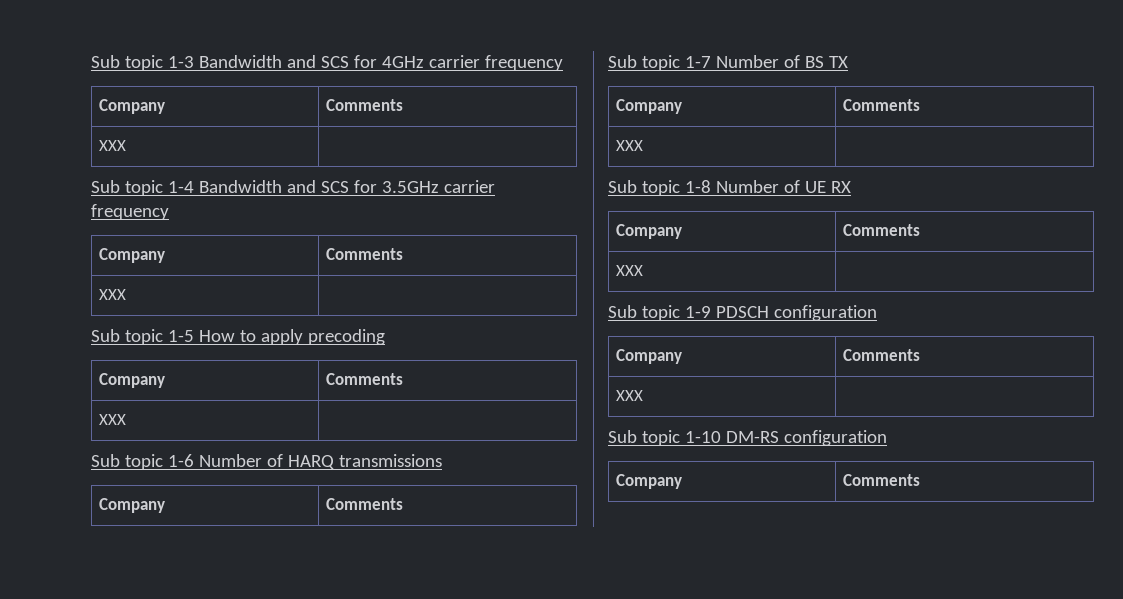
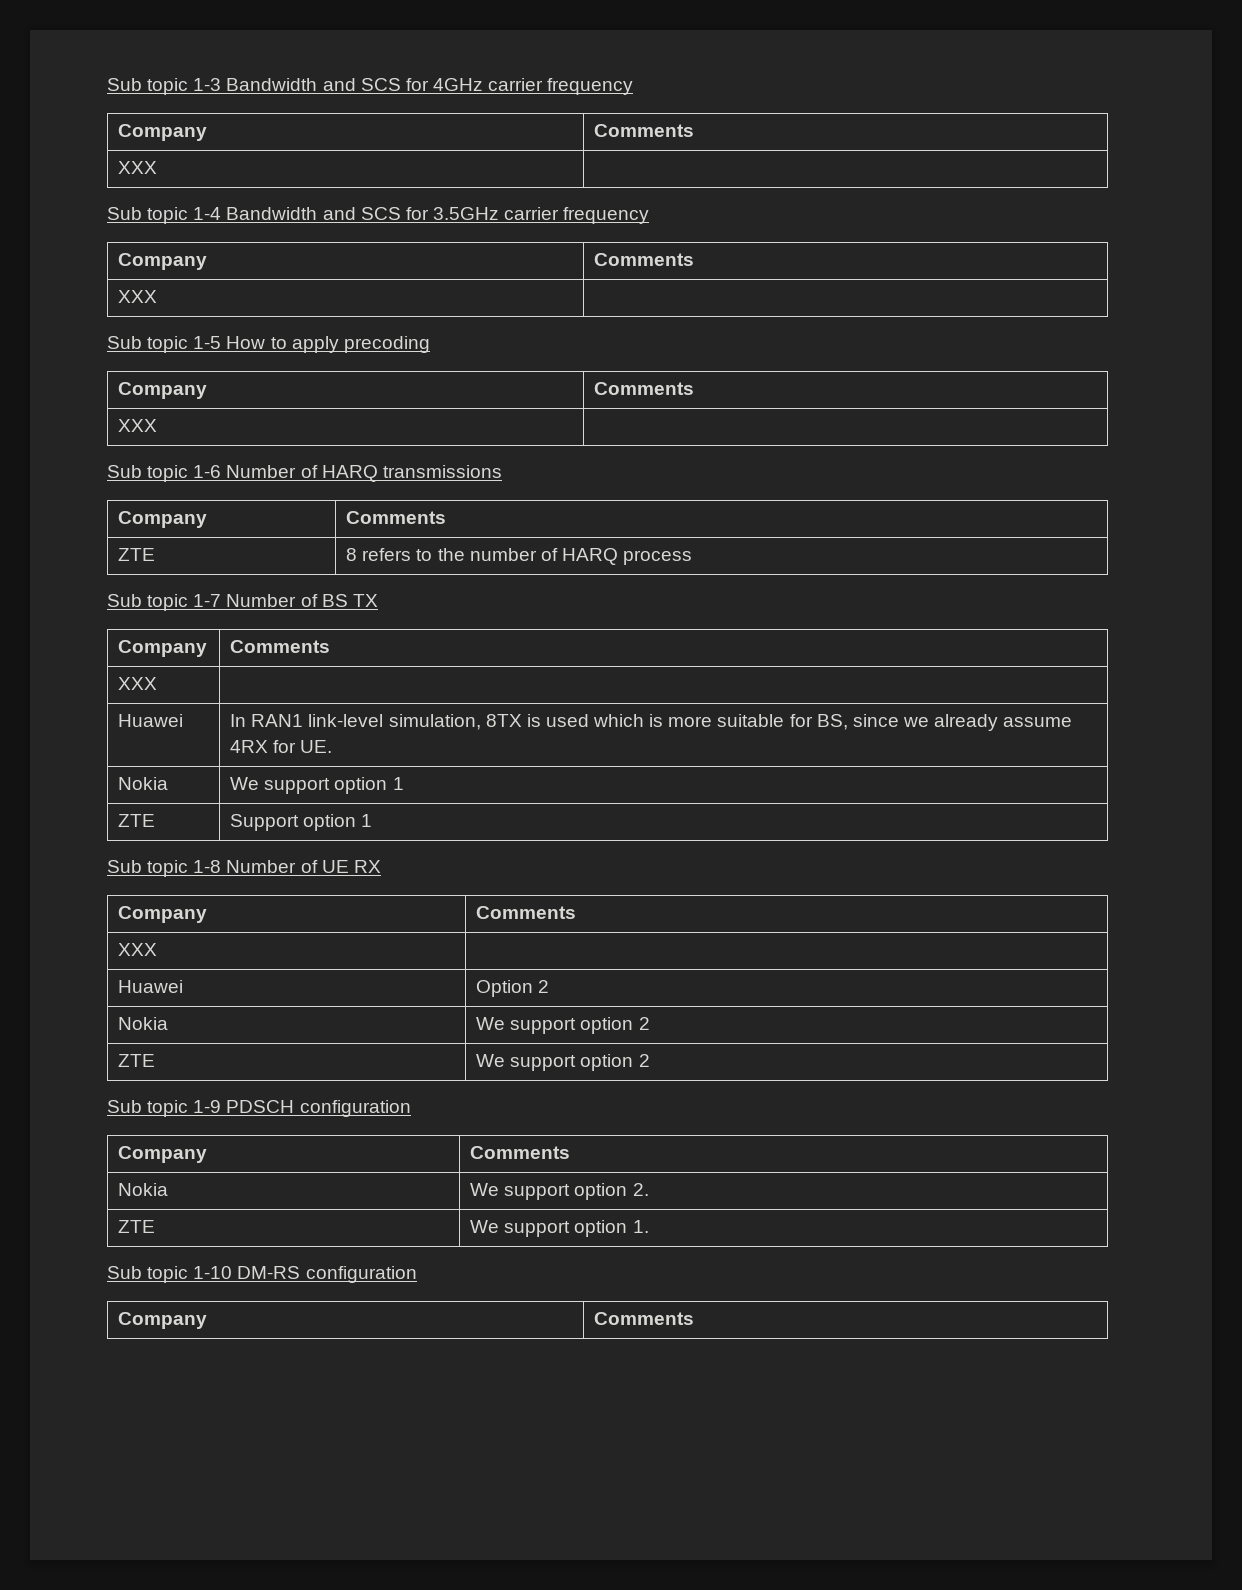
+ ZTE | 8 refers to the number of HARQ process
+ Huawei | In RAN1 link-level simulation, 8TX is used which is more suitable for BS, since we already assume 4RX for UE.
+ Nokia | We support option 1
+ ZTE | Support option 1
+ Huawei | Option 2
+ Nokia | We support option 2
+ ZTE | We support option 2
  Sub topic 1-9 PDSCH configuration
  Company | Comments
- XXX |
+ Nokia | We support option 2.
+ ZTE | We support option 1.

